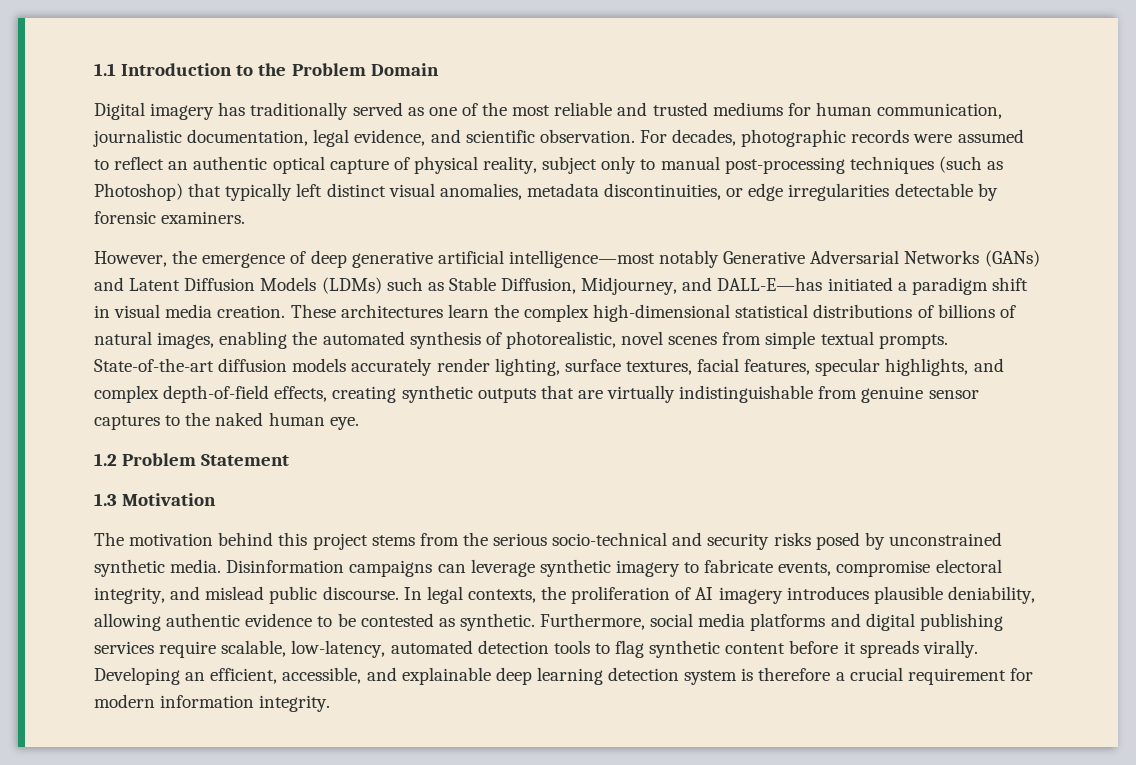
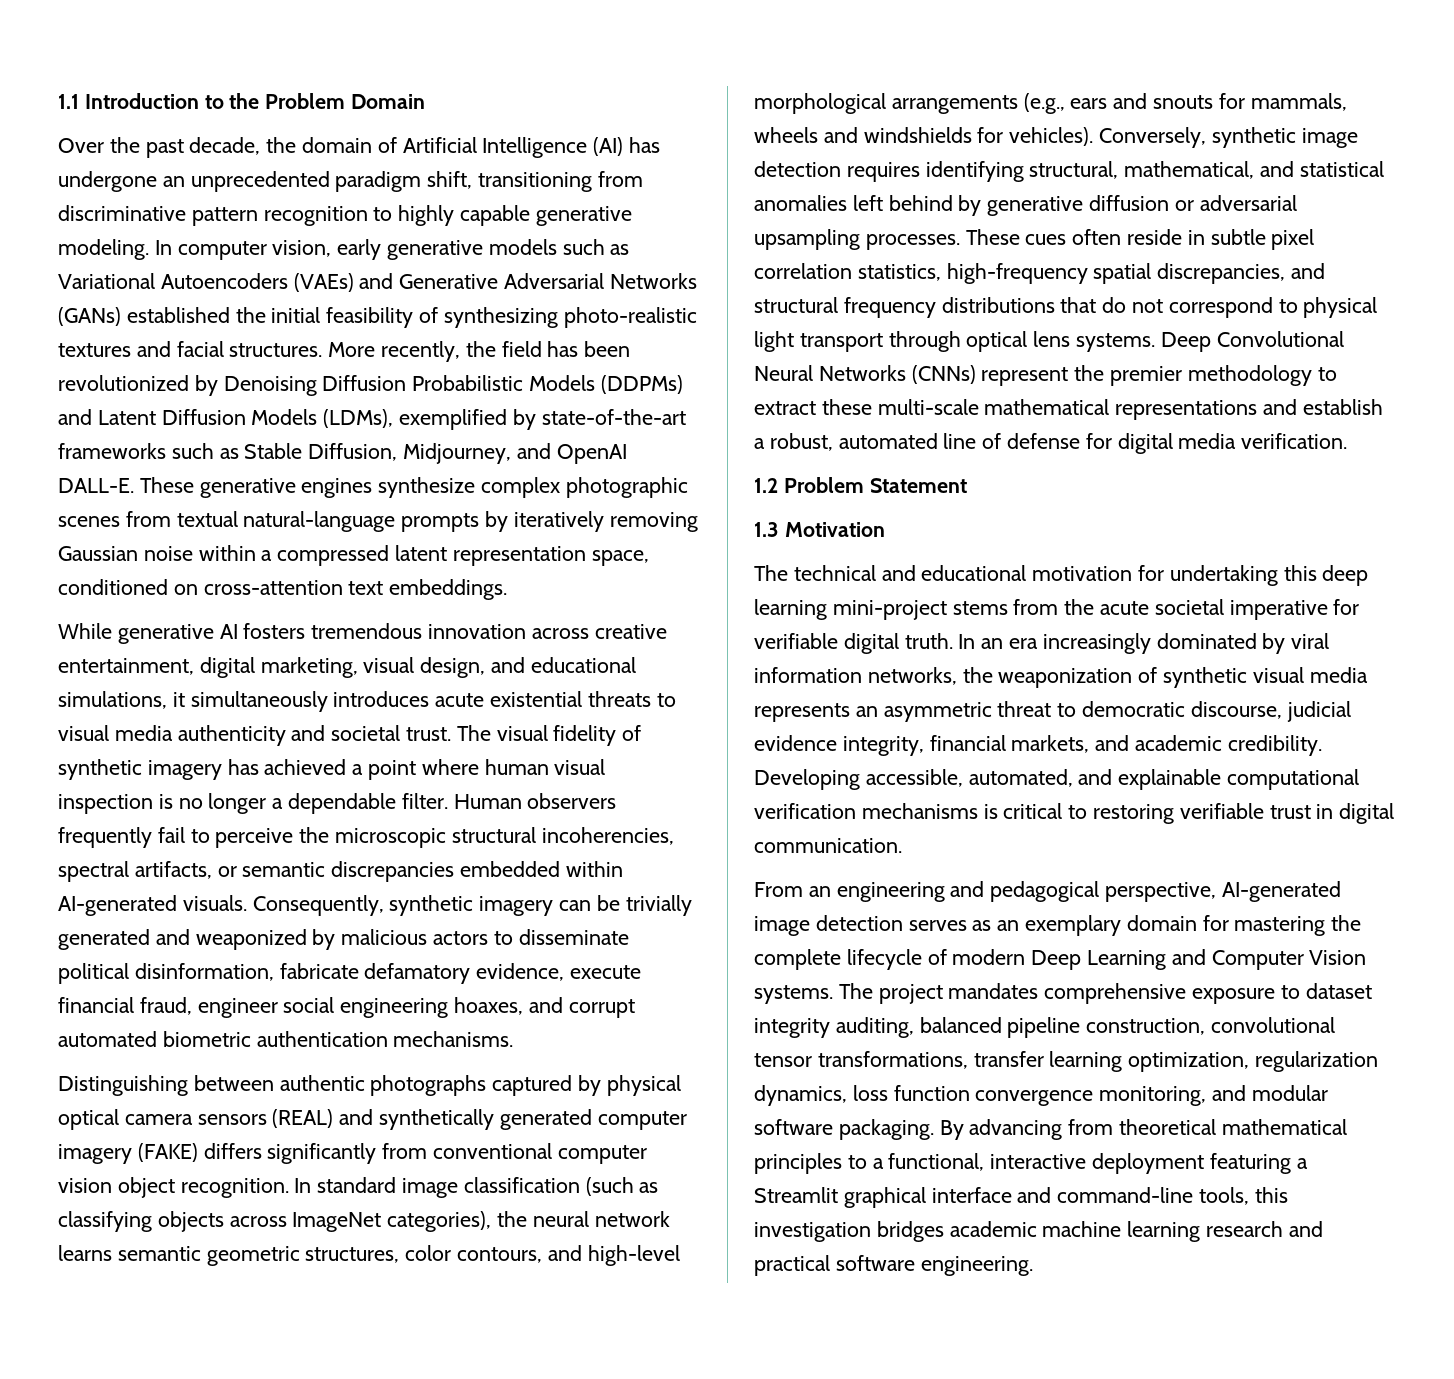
- Digital imagery has traditionally served as one of the most reliable and trusted mediums for human communication, journalistic documentation, legal evidence, and scientific observation. For decades, photographic records were assumed to reflect an authentic optical capture of physical reality, subject only to manual post-processing techniques (such as Photoshop) that typically left distinct visual anomalies, metadata discontinuities, or edge irregularities detectable by forensic examiners.
- However, the emergence of deep generative artificial intelligence—most notably Generative Adversarial Networks (GANs) and Latent Diffusion Models (LDMs) such as Stable Diffusion, Midjourney, and DALL-E—has initiated a paradigm shift in visual media creation. These architectures learn the complex high-dimensional statistical distributions of billions of natural images, enabling the automated synthesis of photorealistic, novel scenes from simple textual prompts. State-of-the-art diffusion models accurately render lighting, surface textures, facial features, specular highlights, and complex depth-of-field effects, creating synthetic outputs that are virtually indistinguishable from genuine sensor captures to the naked human eye.
+ Over the past decade, the domain of Artificial Intelligence (AI) has undergone an unprecedented paradigm shift, transitioning from discriminative pattern recognition to highly capable generative modeling. In computer vision, early generative models such as Variational Autoencoders (VAEs) and Generative Adversarial Networks (GANs) established the initial feasibility of synthesizing photo-realistic textures and facial structures. More recently, the field has been revolutionized by Denoising Diffusion Probabilistic Models (DDPMs) and Latent Diffusion Models (LDMs), exemplified by state-of-the-art frameworks such as Stable Diffusion, Midjourney, and OpenAI DALL-E. These generative engines synthesize complex photographic scenes from textual natural-language prompts by iteratively removing Gaussian noise within a compressed latent representation space, conditioned on cross-attention text embeddings.
+ While generative AI fosters tremendous innovation across creative entertainment, digital marketing, visual design, and educational simulations, it simultaneously introduces acute existential threats to visual media authenticity and societal trust. The visual fidelity of synthetic imagery has achieved a point where human visual inspection is no longer a dependable filter. Human observers frequently fail to perceive the microscopic structural incoherencies, spectral artifacts, or semantic discrepancies embedded within AI-generated visuals. Consequently, synthetic imagery can be trivially generated and weaponized by malicious actors to disseminate political disinformation, fabricate defamatory evidence, execute financial fraud, engineer social engineering hoaxes, and corrupt automated biometric authentication mechanisms.
+ Distinguishing between authentic photographs captured by physical optical camera sensors (REAL) and synthetically generated computer imagery (FAKE) differs significantly from conventional computer vision object recognition. In standard image classification (such as classifying objects across ImageNet categories), the neural network learns semantic geometric structures, color contours, and high-level morphological arrangements (e.g., ears and snouts for mammals, wheels and windshields for vehicles). Conversely, synthetic image detection requires identifying structural, mathematical, and statistical anomalies left behind by generative diffusion or adversarial upsampling processes. These cues often reside in subtle pixel correlation statistics, high-frequency spatial discrepancies, and structural frequency distributions that do not correspond to physical light transport through optical lens systems. Deep Convolutional Neural Networks (CNNs) represent the premier methodology to extract these multi-scale mathematical representations and establish a robust, automated line of defense for digital media verification.
- The motivation behind this project stems from the serious socio-technical and security risks posed by unconstrained synthetic media. Disinformation campaigns can leverage synthetic imagery to fabricate events, compromise electoral integrity, and mislead public discourse. In legal contexts, the proliferation of AI imagery introduces plausible deniability, allowing authentic evidence to be contested as synthetic. Furthermore, social media platforms and digital publishing services require scalable, low-latency, automated detection tools to flag synthetic content before it spreads virally. Developing an efficient, accessible, and explainable deep learning detection system is therefore a crucial requirement for modern information integrity.
+ The technical and educational motivation for undertaking this deep learning mini-project stems from the acute societal imperative for verifiable digital truth. In an era increasingly dominated by viral information networks, the weaponization of synthetic visual media represents an asymmetric threat to democratic discourse, judicial evidence integrity, financial markets, and academic credibility. Developing accessible, automated, and explainable computational verification mechanisms is critical to restoring verifiable trust in digital communication.
+ From an engineering and pedagogical perspective, AI-generated image detection serves as an exemplary domain for mastering the complete lifecycle of modern Deep Learning and Computer Vision systems. The project mandates comprehensive exposure to dataset integrity auditing, balanced pipeline construction, convolutional tensor transformations, transfer learning optimization, regularization dynamics, loss function convergence monitoring, and modular software packaging. By advancing from theoretical mathematical principles to a functional, interactive deployment featuring a Streamlit graphical interface and command-line tools, this investigation bridges academic machine learning research and practical software engineering.

